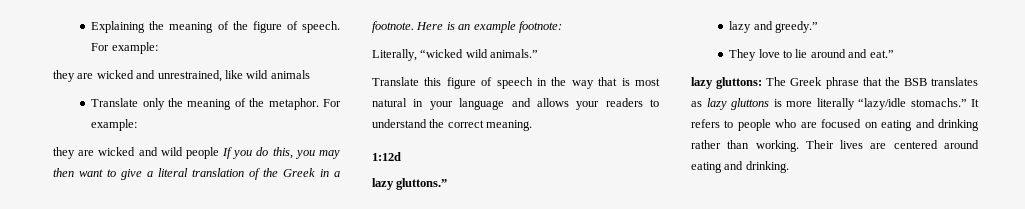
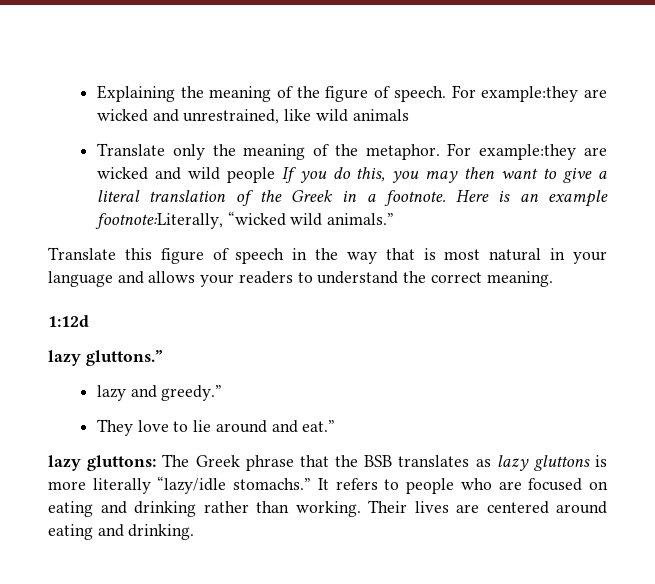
- Explaining the meaning of the figure of speech. For example:
- they are wicked and unrestrained, like wild animals
+ Explaining the meaning of the figure of speech. For example:they are wicked and unrestrained, like wild animals
- Translate only the meaning of the metaphor. For example:
- they are wicked and wild people If you do this, you may then want to give a literal translation of the Greek in a footnote.
+ Translate only the meaning of the metaphor. For example:they are wicked and wild people If you do this, you may then want to give a literal translation of the Greek in a footnote.
- Here is an example footnote:
- Literally, “wicked wild animals.”
+ Here is an example footnote:Literally, “wicked wild animals.”

